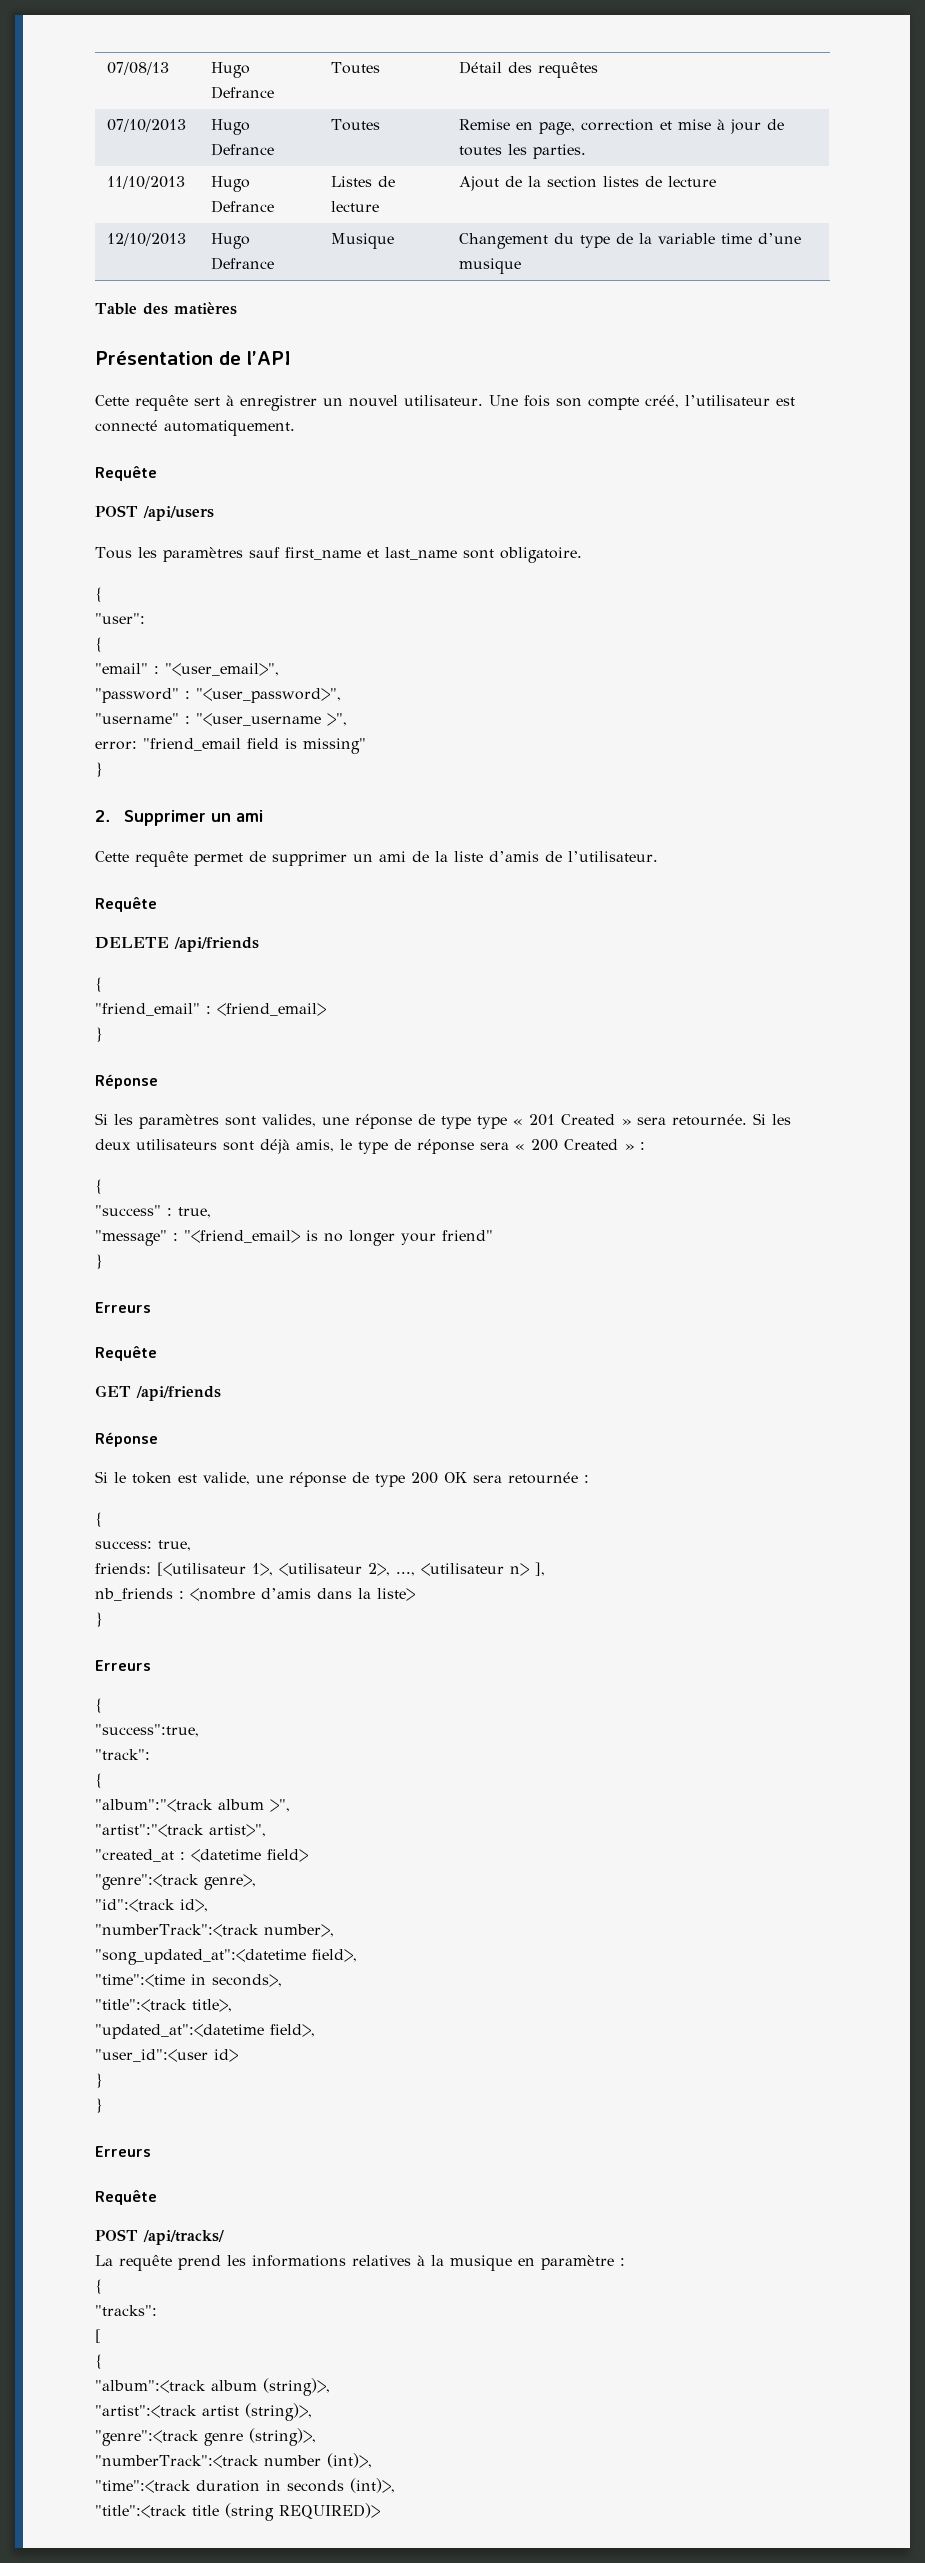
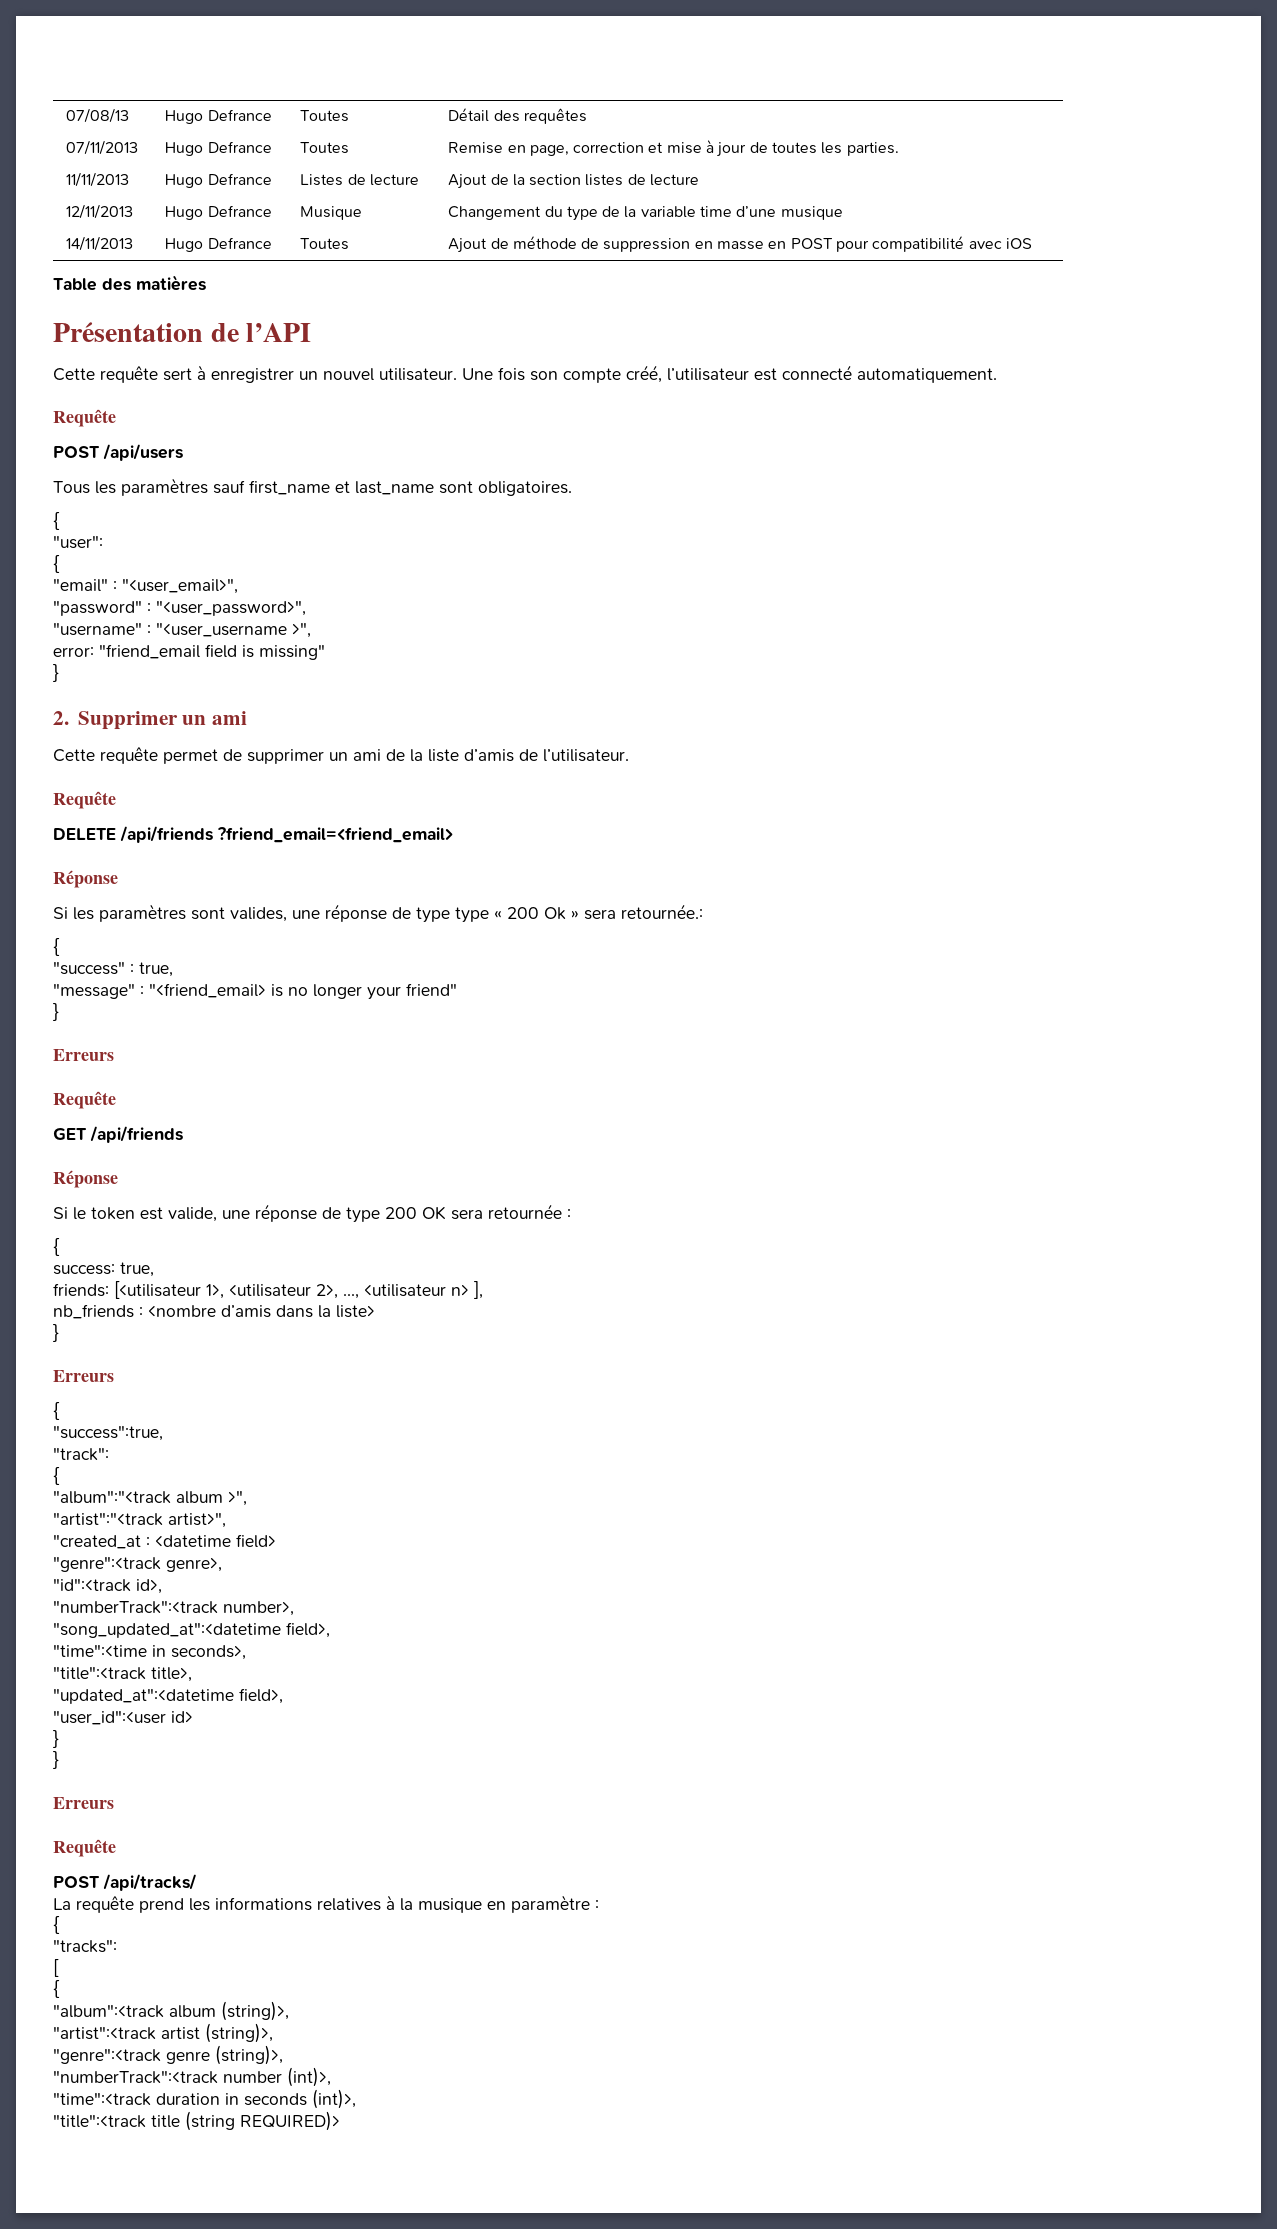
- 07/10/2013 | Hugo Defrance | Toutes | Remise en page, correction et mise à jour de toutes les parties.
+ 07/11/2013 | Hugo Defrance | Toutes | Remise en page, correction et mise à jour de toutes les parties.
- 11/10/2013 | Hugo Defrance | Listes de lecture | Ajout de la section listes de lecture
+ 11/11/2013 | Hugo Defrance | Listes de lecture | Ajout de la section listes de lecture
- 12/10/2013 | Hugo Defrance | Musique | Changement du type de la variable time d’une musique
+ 12/11/2013 | Hugo Defrance | Musique | Changement du type de la variable time d’une musique
+ 14/11/2013 | Hugo Defrance | Toutes | Ajout de méthode de suppression en masse en POST pour compatibilité avec iOS
- Tous les paramètres sauf first_name et last_name sont obligatoire.
+ Tous les paramètres sauf first_name et last_name sont obligatoires.
- DELETE /api/friends
- {
- "friend_email" : <friend_email>
- }
+ DELETE /api/friends ?friend_email=<friend_email>
- Si les paramètres sont valides, une réponse de type type « 201 Created » sera retournée. Si les deux utilisateurs sont déjà amis, le type de réponse sera « 200 Created » :
+ Si les paramètres sont valides, une réponse de type type « 200 Ok » sera retournée.:

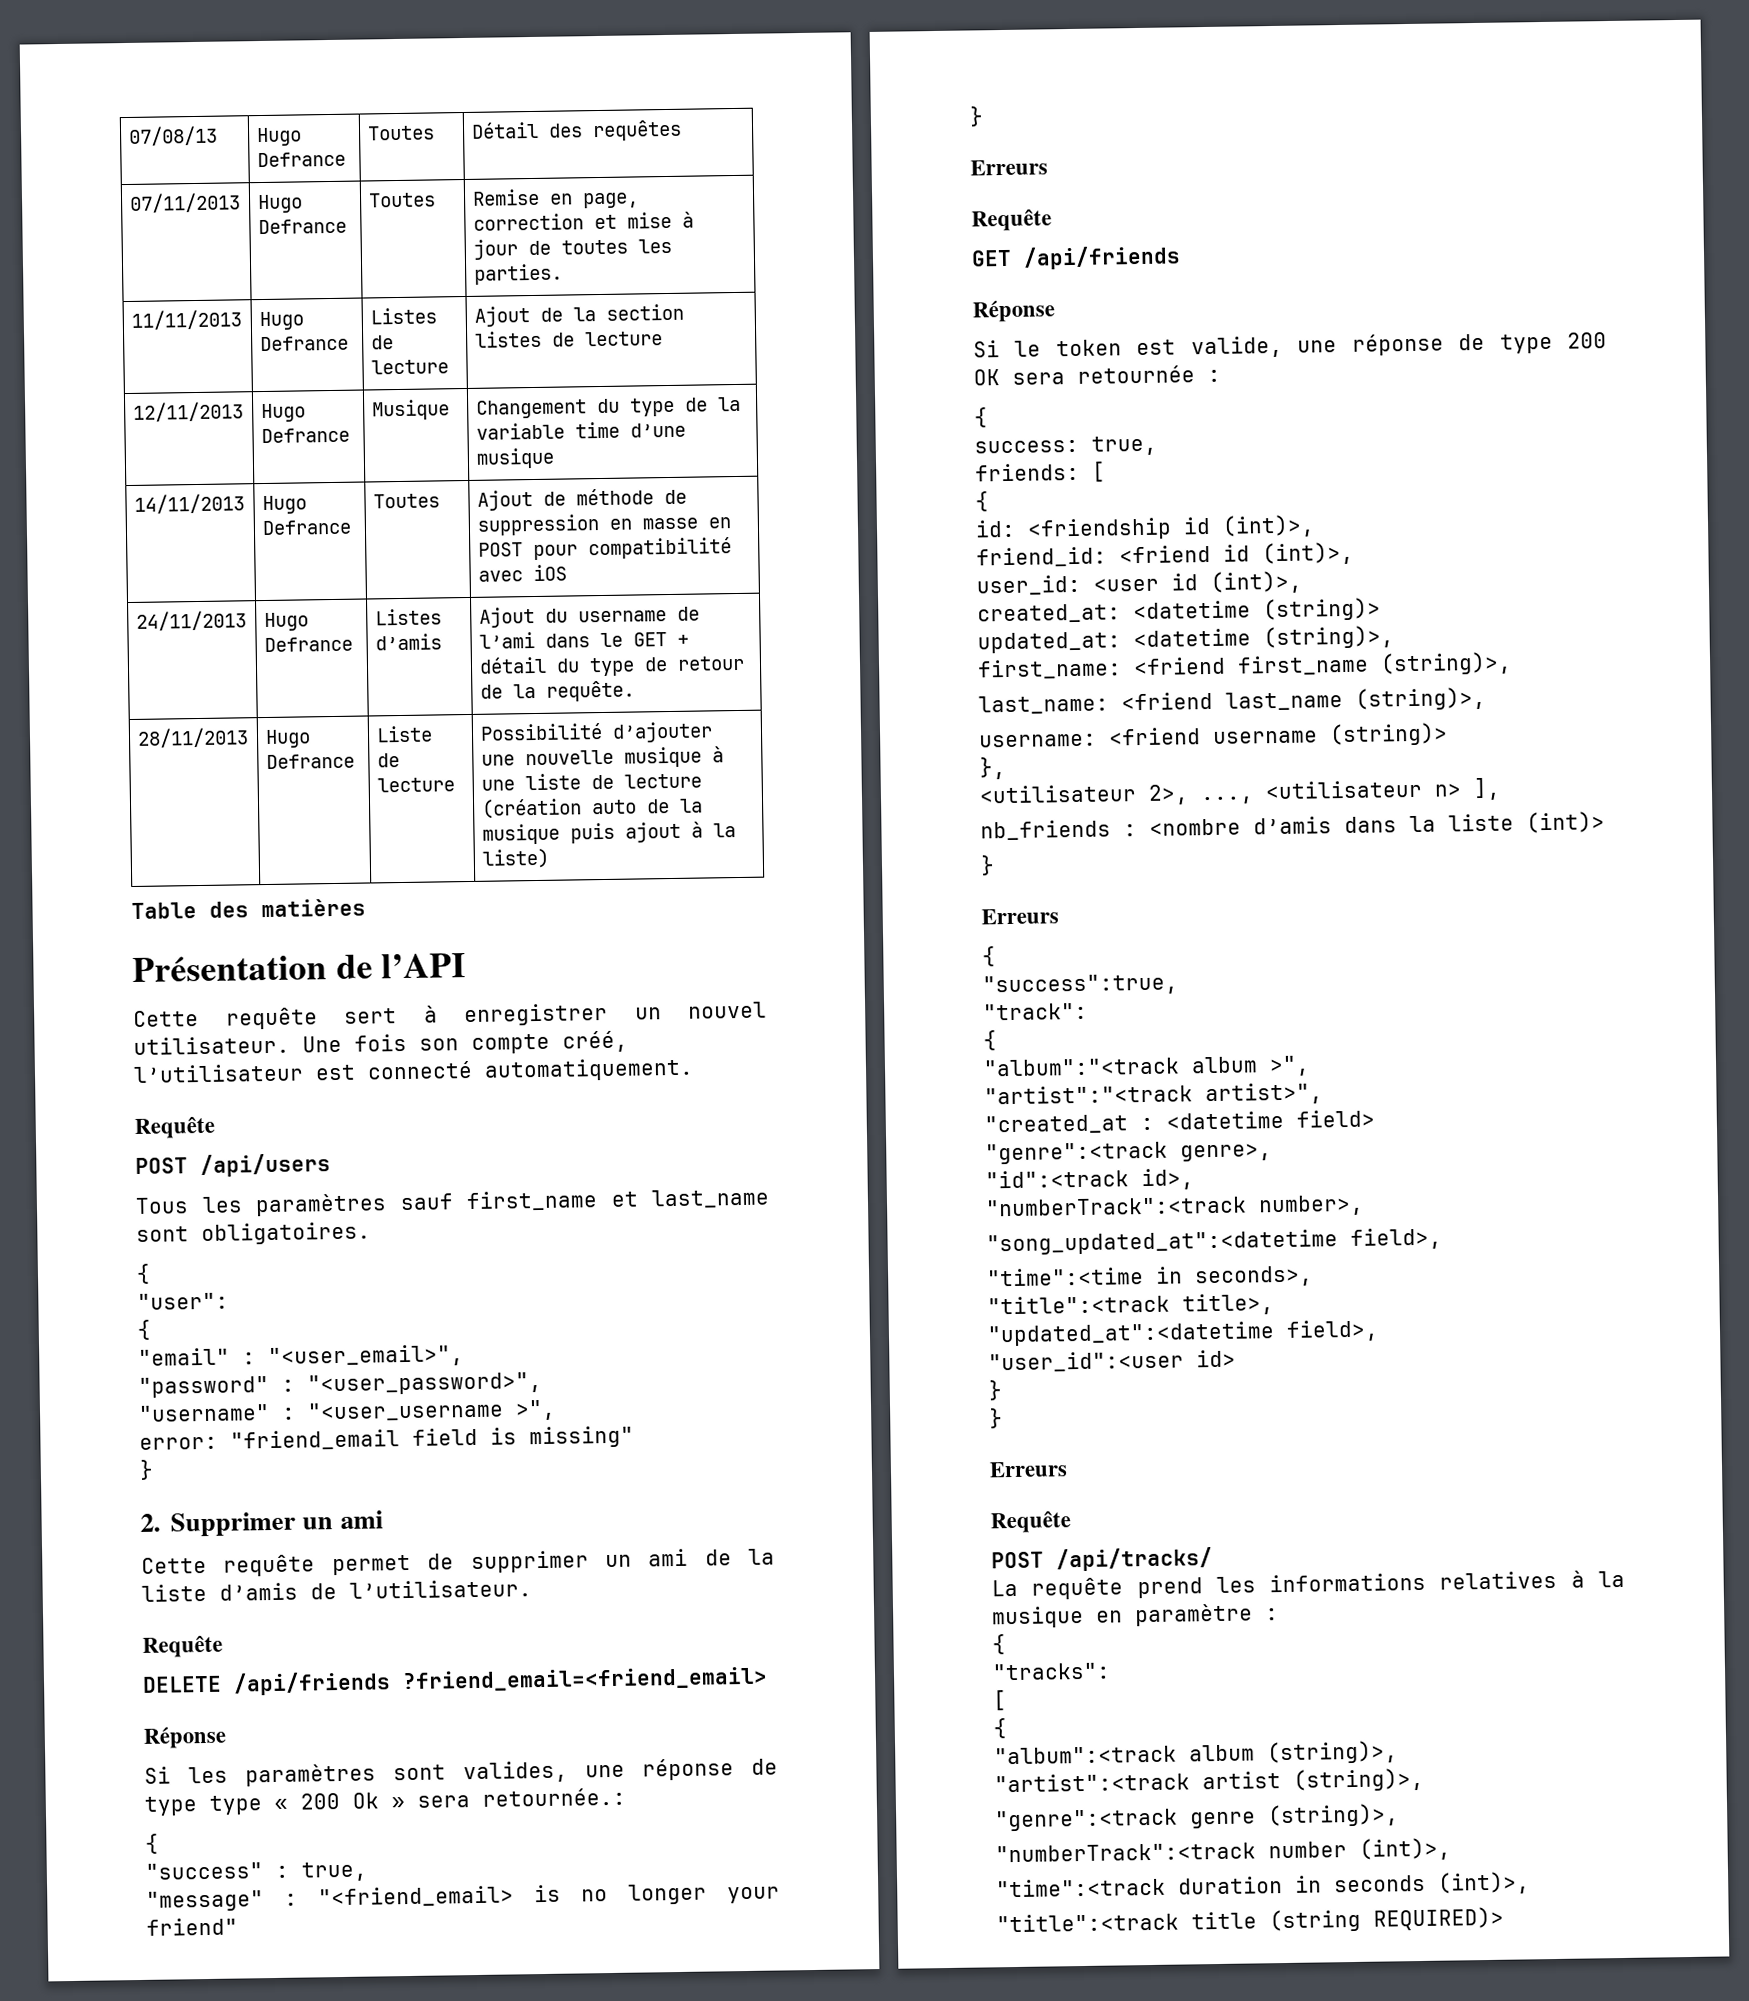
+ 24/11/2013 | Hugo Defrance | Listes d’amis | Ajout du username de l’ami dans le GET + détail du type de retour de la requête.
+ 28/11/2013 | Hugo Defrance | Liste de lecture | Possibilité d’ajouter une nouvelle musique à une liste de lecture (création auto de la musique puis ajout à la liste)
- friends: [<utilisateur 1>, <utilisateur 2>, ..., <utilisateur n> ],
+ friends: [
+ {
+ id: <friendship id (int)>,
+ friend_id: <friend id (int)>,
+ user_id: <user id (int)>,
+ created_at: <datetime (string)>
+ updated_at: <datetime (string)>,
+ first_name: <friend first_name (string)>,
+ last_name: <friend last_name (string)>,
+ username: <friend username (string)>
+ },
+ <utilisateur 2>, ..., <utilisateur n> ],
- nb_friends : <nombre d’amis dans la liste>
+ nb_friends : <nombre d’amis dans la liste (int)>

